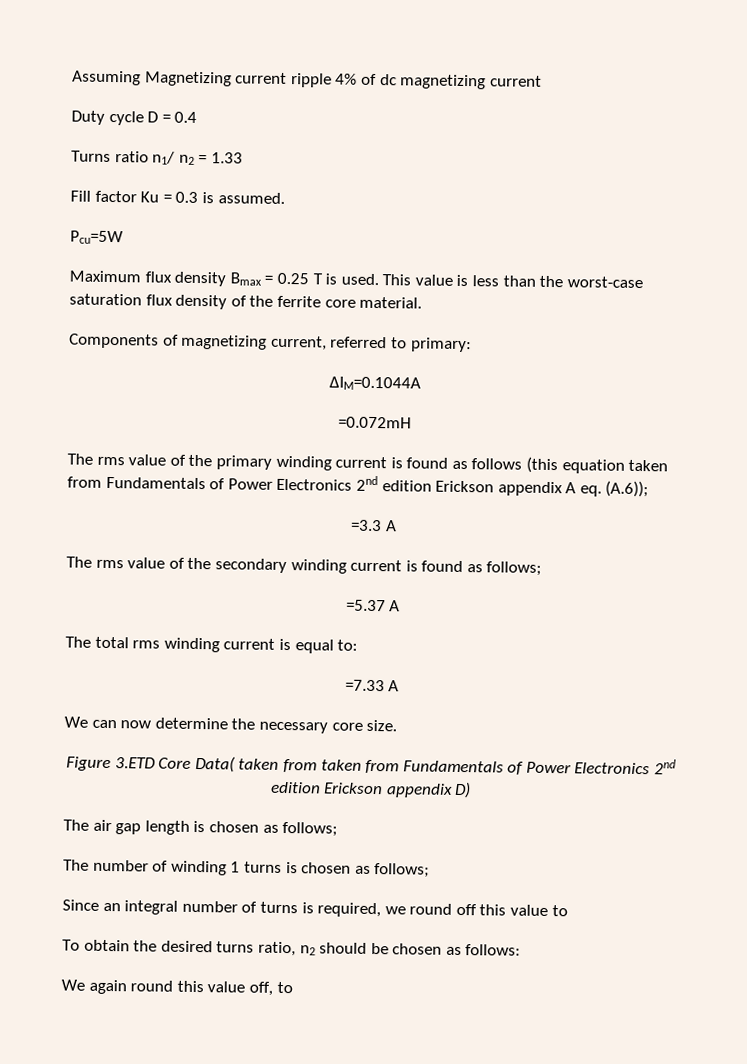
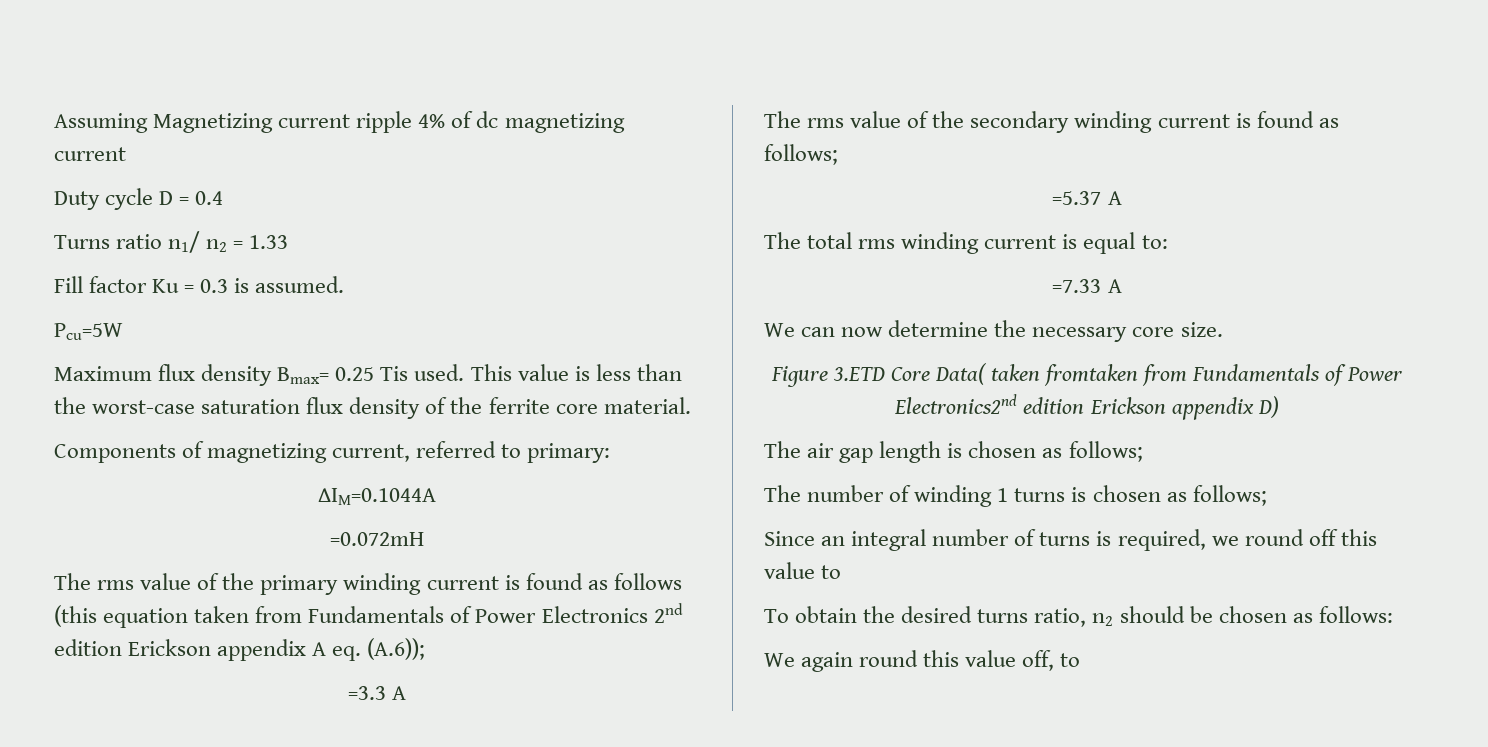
- Maximum flux density Bmax = 0.25 T is used.
+ Maximum flux density Bmax= 0.25 Tis used.
- Figure 3.ETD Core Data( taken from taken from Fundamentals of Power Electronics 2nd edition Erickson appendix D)
+ Figure 3.ETD Core Data( taken fromtaken from Fundamentals of Power Electronics2nd edition Erickson appendix D)

